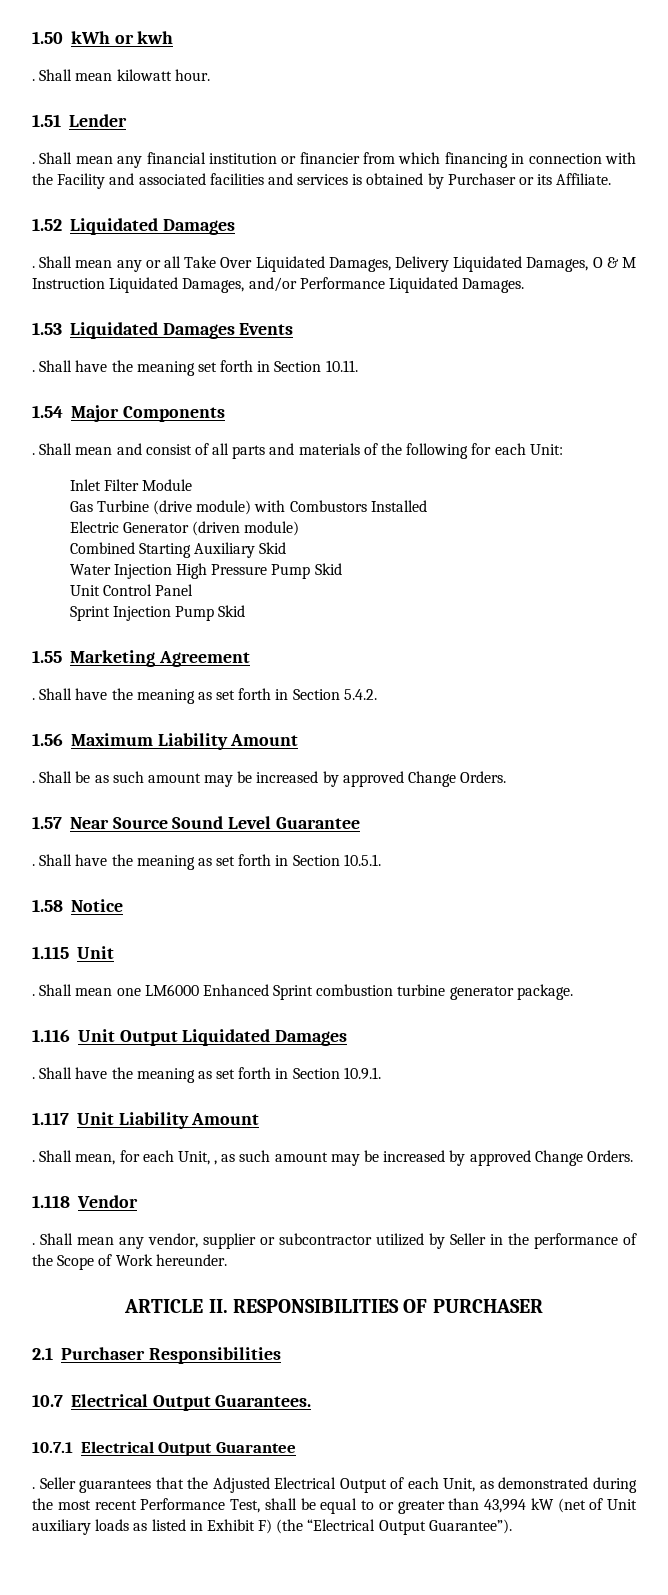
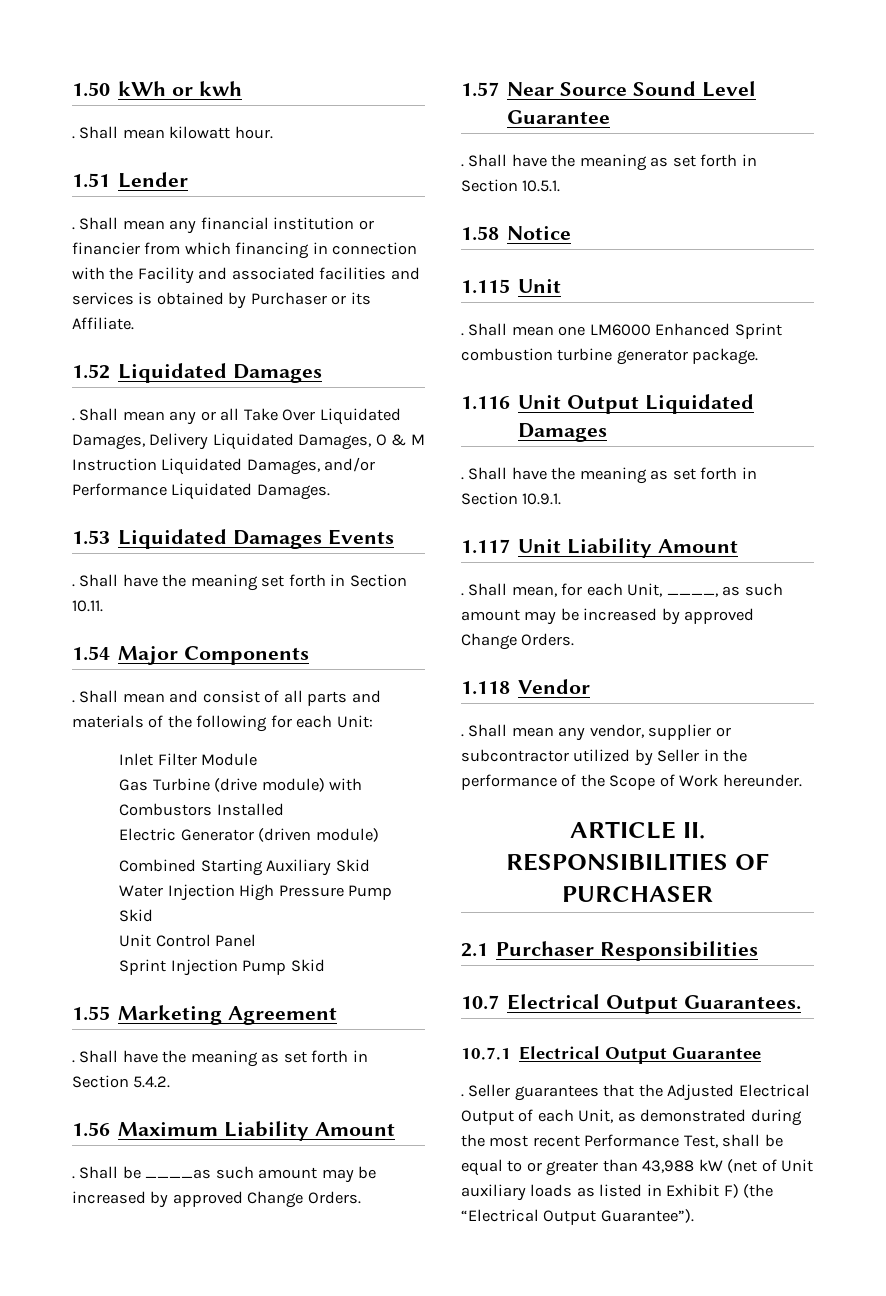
- Shall be as such amount may be increased by approved Change Orders.
+ Shall be ____as such amount may be increased by approved Change Orders.
- Shall mean, for each Unit, , as such amount may be increased by approved Change Orders.
+ Shall mean, for each Unit, ____, as such amount may be increased by approved Change Orders.
- Seller guarantees that the Adjusted Electrical Output of each Unit, as demonstrated during the most recent Performance Test, shall be equal to or greater than 43,994 kW (net of Unit auxiliary loads as listed in Exhibit F) (the “Electrical Output Guarantee”).
+ Seller guarantees that the Adjusted Electrical Output of each Unit, as demonstrated during the most recent Performance Test, shall be equal to or greater than 43,988 kW (net of Unit auxiliary loads as listed in Exhibit F) (the “Electrical Output Guarantee”).

